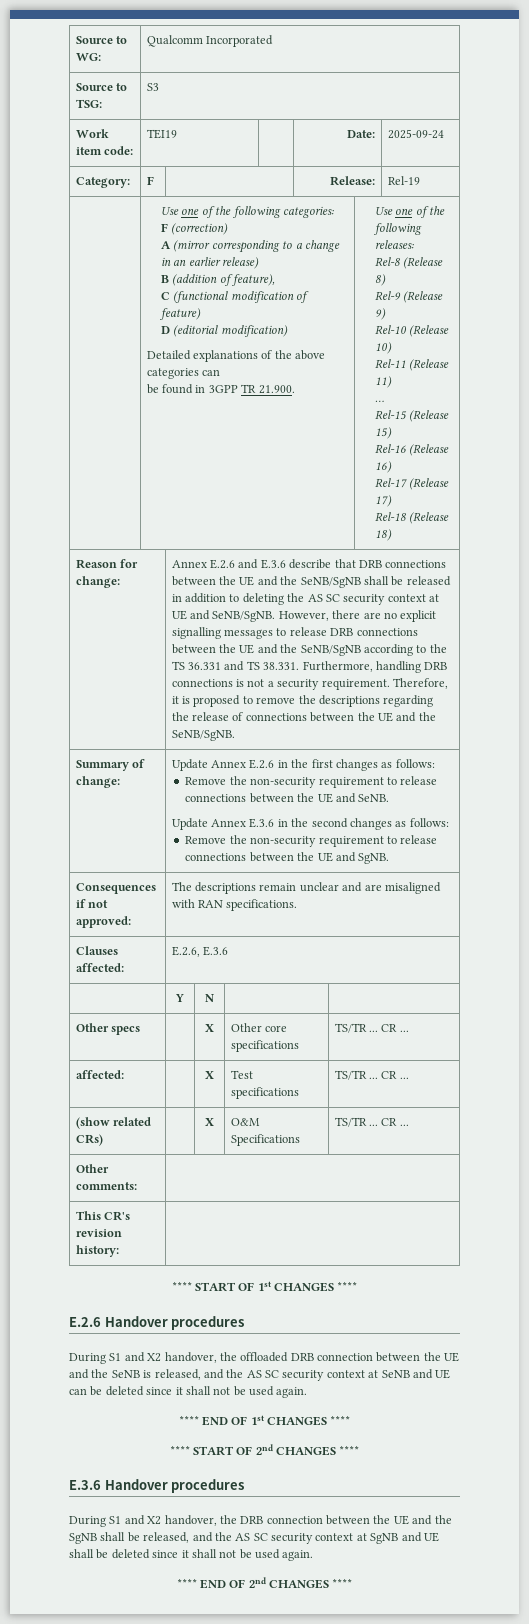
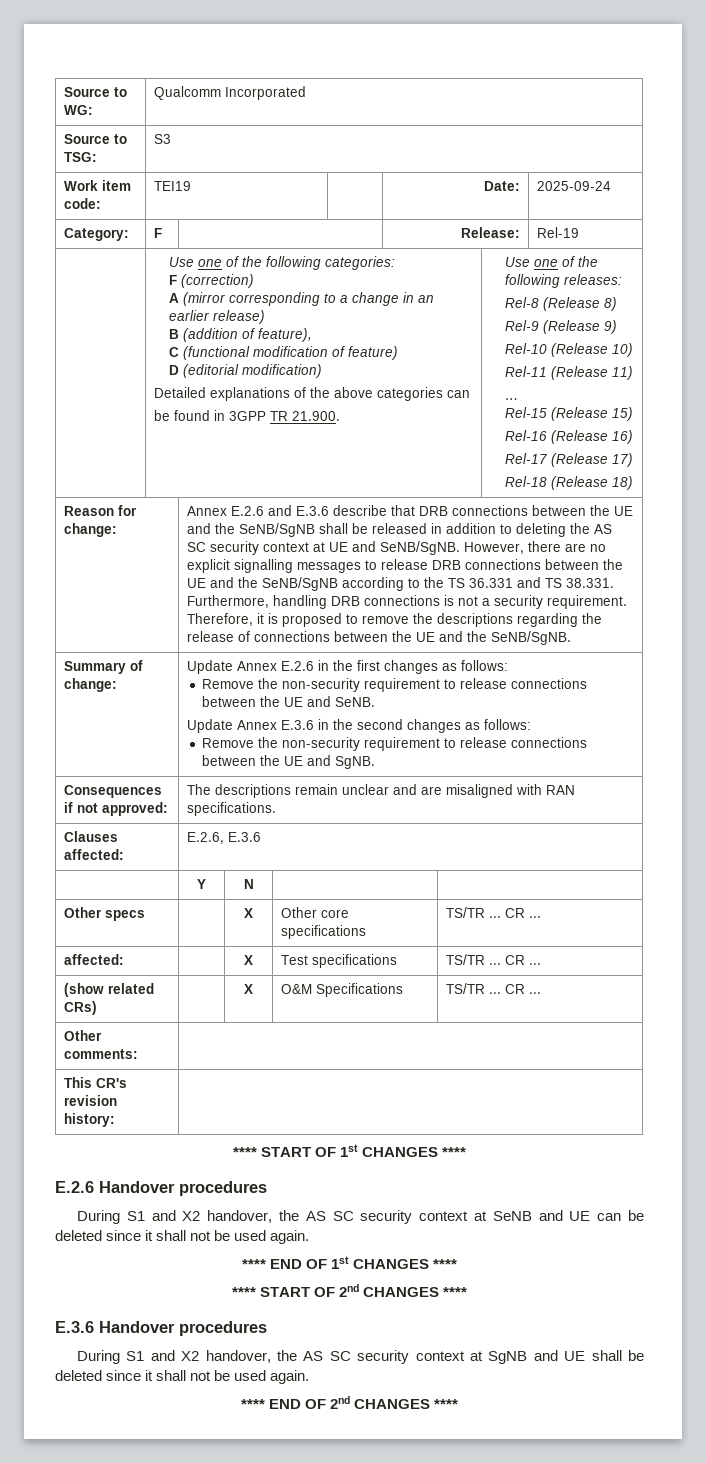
- During S1 and X2 handover, the offloaded DRB connection between the UE and the SeNB is released, and the AS SC security context at SeNB and UE can be deleted since it shall not be used again.
+ During S1 and X2 handover, the AS SC security context at SeNB and UE can be deleted since it shall not be used again.
- During S1 and X2 handover, the DRB connection between the UE and the SgNB shall be released, and the AS SC security context at SgNB and UE shall be deleted since it shall not be used again.
+ During S1 and X2 handover, the AS SC security context at SgNB and UE shall be deleted since it shall not be used again.

